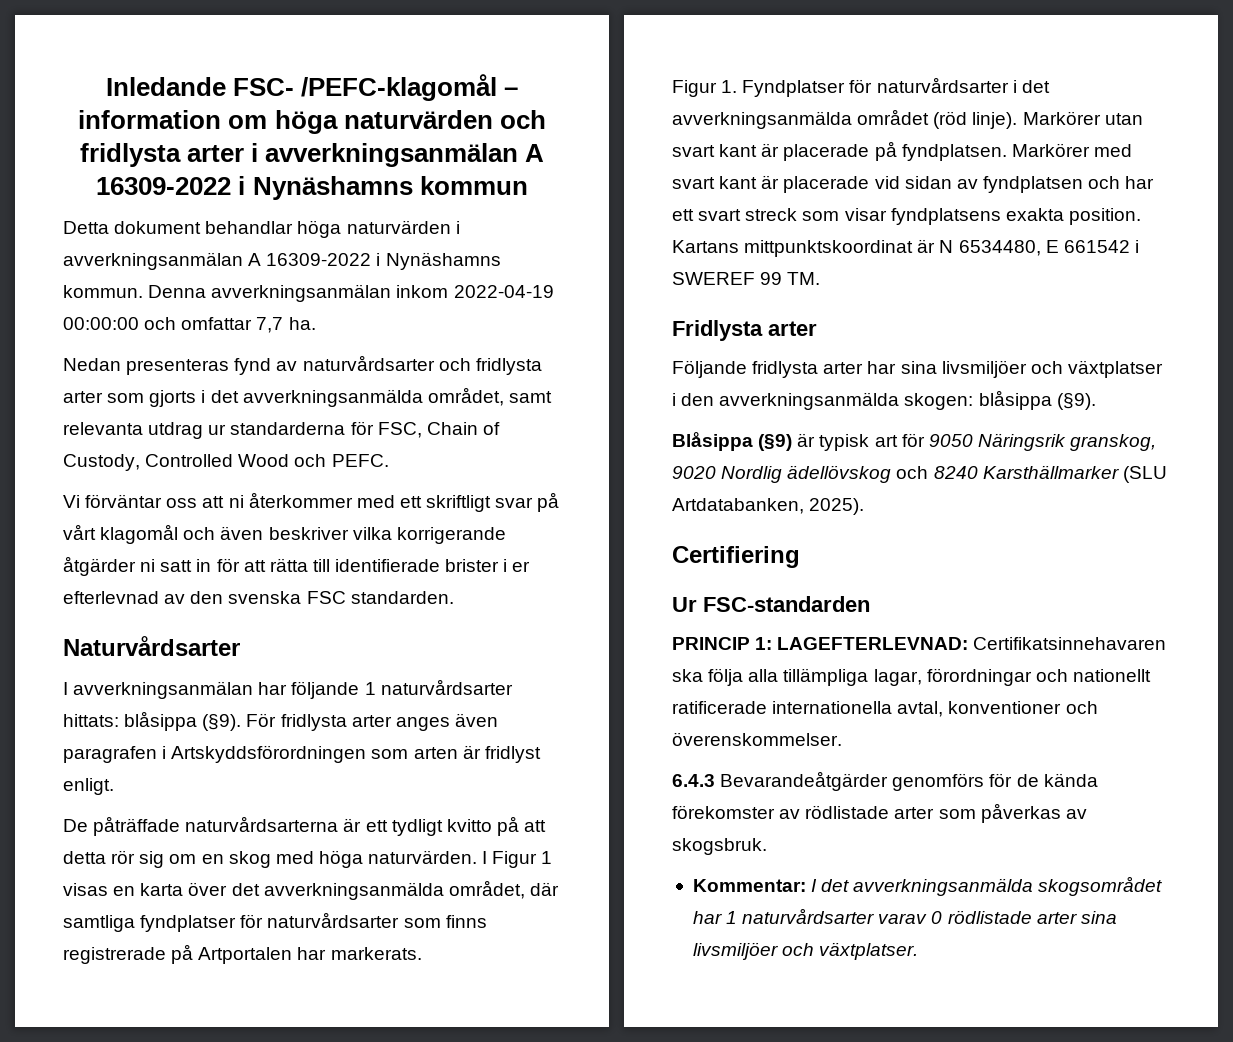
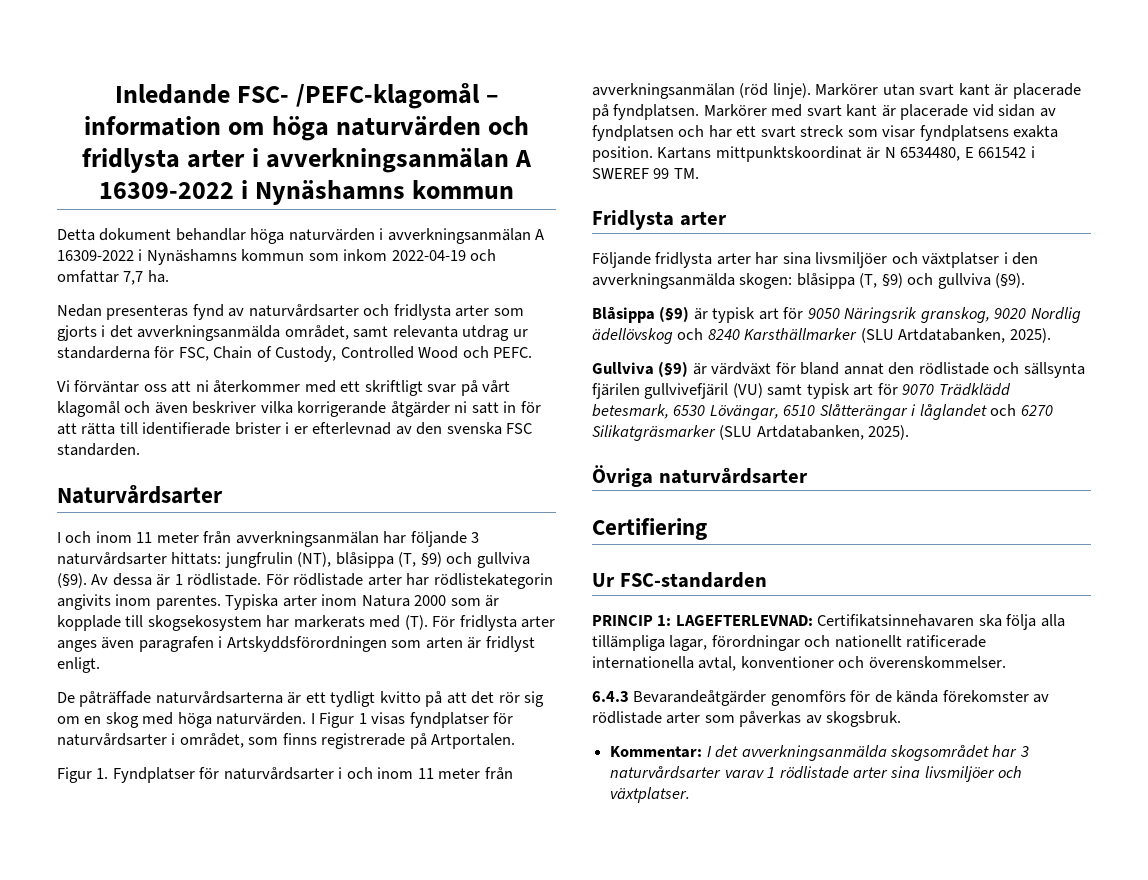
- Detta dokument behandlar höga naturvärden i avverkningsanmälan A 16309-2022 i Nynäshamns kommun. Denna avverkningsanmälan inkom 2022-04-19 00:00:00 och omfattar 7,7 ha.
+ Detta dokument behandlar höga naturvärden i avverkningsanmälan A 16309-2022 i Nynäshamns kommun som inkom 2022-04-19 och omfattar 7,7 ha.
- I avverkningsanmälan har följande 1 naturvårdsarter hittats: blåsippa (§9). För fridlysta arter anges även paragrafen i Artskyddsförordningen som arten är fridlyst enligt.
+ I och inom 11 meter från avverkningsanmälan har följande 3 naturvårdsarter hittats: jungfrulin (NT), blåsippa (T, §9) och gullviva (§9). Av dessa är 1 rödlistade. För rödlistade arter har rödlistekategorin angivits inom parentes. Typiska arter inom Natura 2000 som är kopplade till skogsekosystem har markerats med (T). För fridlysta arter anges även paragrafen i Artskyddsförordningen som arten är fridlyst enligt.
- De påträffade naturvårdsarterna är ett tydligt kvitto på att detta rör sig om en skog med höga naturvärden.
+ De påträffade naturvårdsarterna är ett tydligt kvitto på att det rör sig om en skog med höga naturvärden.
- I Figur 1 visas en karta över det avverkningsanmälda området, där samtliga fyndplatser för naturvårdsarter som finns registrerade på Artportalen har markerats.
+ I Figur 1 visas fyndplatser för naturvårdsarter i området, som finns registrerade på Artportalen.
- Figur 1. Fyndplatser för naturvårdsarter i det avverkningsanmälda området (röd linje).
+ Figur 1. Fyndplatser för naturvårdsarter i och inom 11 meter från avverkningsanmälan (röd linje).
- Följande fridlysta arter har sina livsmiljöer och växtplatser i den avverkningsanmälda skogen: blåsippa (§9).
+ Följande fridlysta arter har sina livsmiljöer och växtplatser i den avverkningsanmälda skogen: blåsippa (T, §9) och gullviva (§9).
+ Gullviva (§9) är värdväxt för bland annat den rödlistade och sällsynta fjärilen gullvivefjäril (VU) samt typisk art för 9070 Trädklädd betesmark, 6530 Lövängar, 6510 Slåtterängar i låglandet och 6270 Silikatgräsmarker (SLU Artdatabanken, 2025).
+ Övriga naturvårdsarter
- Kommentar: I det avverkningsanmälda skogsområdet har 1 naturvårdsarter varav 0 rödlistade arter sina livsmiljöer och växtplatser.
+ Kommentar: I det avverkningsanmälda skogsområdet har 3 naturvårdsarter varav 1 rödlistade arter sina livsmiljöer och växtplatser.

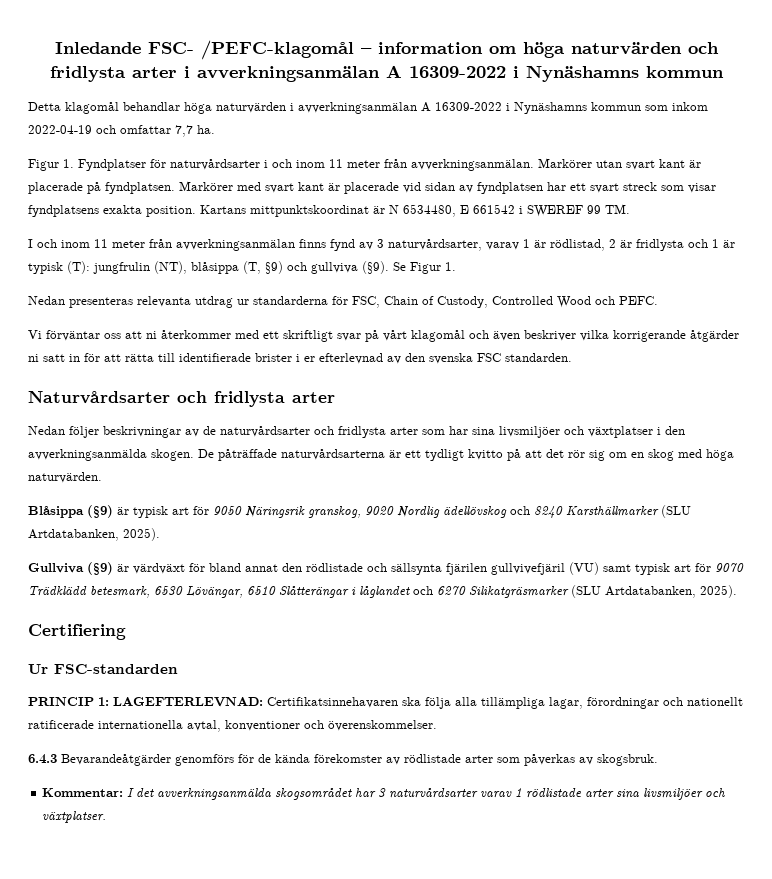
- Detta dokument behandlar höga naturvärden i avverkningsanmälan A 16309-2022 i Nynäshamns kommun som inkom 2022-04-19 och omfattar 7,7 ha.
+ Detta klagomål behandlar höga naturvärden i avverkningsanmälan A 16309-2022 i Nynäshamns kommun som inkom 2022-04-19 och omfattar 7,7 ha.
- Nedan presenteras fynd av naturvårdsarter och fridlysta arter som gjorts i det avverkningsanmälda området, samt relevanta utdrag ur standarderna för FSC, Chain of Custody, Controlled Wood och PEFC.
+ Figur 1. Fyndplatser för naturvårdsarter i och inom 11 meter från avverkningsanmälan. Markörer utan svart kant är placerade på fyndplatsen. Markörer med svart kant är placerade vid sidan av fyndplatsen har ett svart streck som visar fyndplatsens exakta position. Kartans mittpunktskoordinat är N 6534480, E 661542 i SWEREF 99 TM.
+ I och inom 11 meter från avverkningsanmälan finns fynd av 3 naturvårdsarter, varav 1 är rödlistad, 2 är fridlysta och 1 är typisk (T): jungfrulin (NT), blåsippa (T, §9) och gullviva (§9). Se Figur 1.
+ Nedan presenteras relevanta utdrag ur standarderna för FSC, Chain of Custody, Controlled Wood och PEFC.
- Naturvårdsarter
- I och inom 11 meter från avverkningsanmälan har följande 3 naturvårdsarter hittats: jungfrulin (NT), blåsippa (T, §9) och gullviva (§9). Av dessa är 1 rödlistade. För rödlistade arter har rödlistekategorin angivits inom parentes. Typiska arter inom Natura 2000 som är kopplade till skogsekosystem har markerats med (T). För fridlysta arter anges även paragrafen i Artskyddsförordningen som arten är fridlyst enligt.
- De påträffade naturvårdsarterna är ett tydligt kvitto på att det rör sig om en skog med höga naturvärden. I Figur 1 visas fyndplatser för naturvårdsarter i området, som finns registrerade på Artportalen.
- Figur 1. Fyndplatser för naturvårdsarter i och inom 11 meter från avverkningsanmälan (röd linje). Markörer utan svart kant är placerade på fyndplatsen. Markörer med svart kant är placerade vid sidan av fyndplatsen och har ett svart streck som visar fyndplatsens exakta position. Kartans mittpunktskoordinat är N 6534480, E 661542 i SWEREF 99 TM.
- Fridlysta arter
- Följande fridlysta arter har sina livsmiljöer och växtplatser i den avverkningsanmälda skogen: blåsippa (T, §9) och gullviva (§9).
+ Naturvårdsarter och fridlysta arter
+ Nedan följer beskrivningar av de naturvårdsarter och fridlysta arter som har sina livsmiljöer och växtplatser i den avverkningsanmälda skogen. De påträffade naturvårdsarterna är ett tydligt kvitto på att det rör sig om en skog med höga naturvärden.
- Övriga naturvårdsarter

